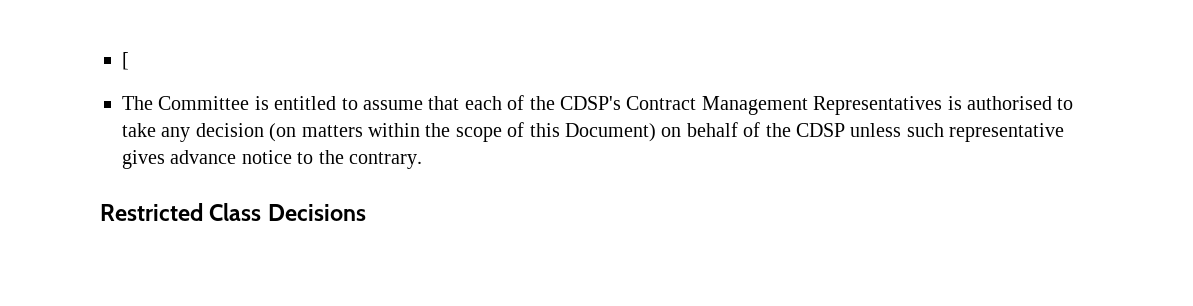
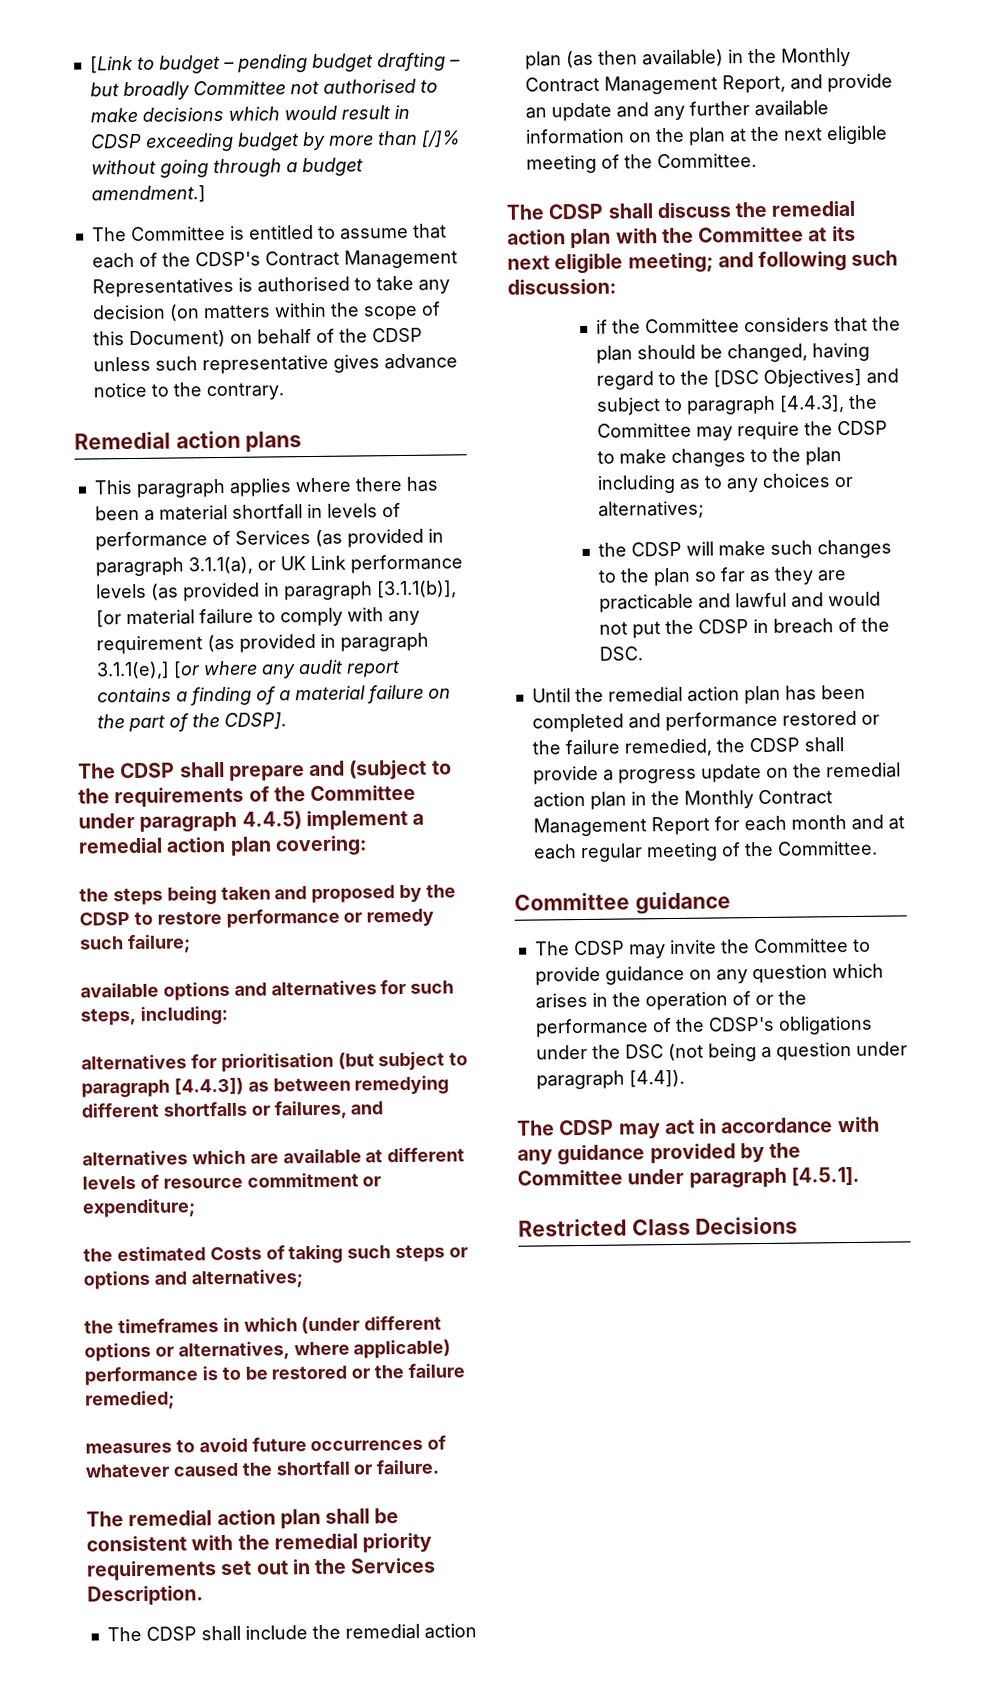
- [
+ [Link to budget – pending budget drafting – but broadly Committee not authorised to make decisions which would result in CDSP exceeding budget by more than [/]% without going through a budget amendment.]
+ Remedial action plans
+ This paragraph applies where there has been a material shortfall in levels of performance of Services (as provided in paragraph 3.1.1(a), or UK Link performance levels (as provided in paragraph [3.1.1(b)], [or material failure to comply with any requirement (as provided in paragraph 3.1.1(e),] [or where any audit report contains a finding of a material failure on the part of the CDSP].
+ The CDSP shall prepare and (subject to the requirements of the Committee under paragraph 4.4.5) implement a remedial action plan covering:
+ the steps being taken and proposed by the CDSP to restore performance or remedy such failure;
+ available options and alternatives for such steps, including:
+ alternatives for prioritisation (but subject to paragraph [4.4.3]) as between remedying different shortfalls or failures, and
+ alternatives which are available at different levels of resource commitment or expenditure;
+ the estimated Costs of taking such steps or options and alternatives;
+ the timeframes in which (under different options or alternatives, where applicable) performance is to be restored or the failure remedied;
+ measures to avoid future occurrences of whatever caused the shortfall or failure.
+ The remedial action plan shall be consistent with the remedial priority requirements set out in the Services Description.
+ The CDSP shall include the remedial action plan (as then available) in the Monthly Contract Management Report, and provide an update and any further available information on the plan at the next eligible meeting of the Committee.
+ The CDSP shall discuss the remedial action plan with the Committee at its next eligible meeting; and following such discussion:
+ if the Committee considers that the plan should be changed, having regard to the [DSC Objectives] and subject to paragraph [4.4.3], the Committee may require the CDSP to make changes to the plan including as to any choices or alternatives;
+ the CDSP will make such changes to the plan so far as they are practicable and lawful and would not put the CDSP in breach of the DSC.
+ Until the remedial action plan has been completed and performance restored or the failure remedied, the CDSP shall provide a progress update on the remedial action plan in the Monthly Contract Management Report for each month and at each regular meeting of the Committee.
+ Committee guidance
+ The CDSP may invite the Committee to provide guidance on any question which arises in the operation of or the performance of the CDSP's obligations under the DSC (not being a question under paragraph [4.4]).
+ The CDSP may act in accordance with any guidance provided by the Committee under paragraph [4.5.1].

